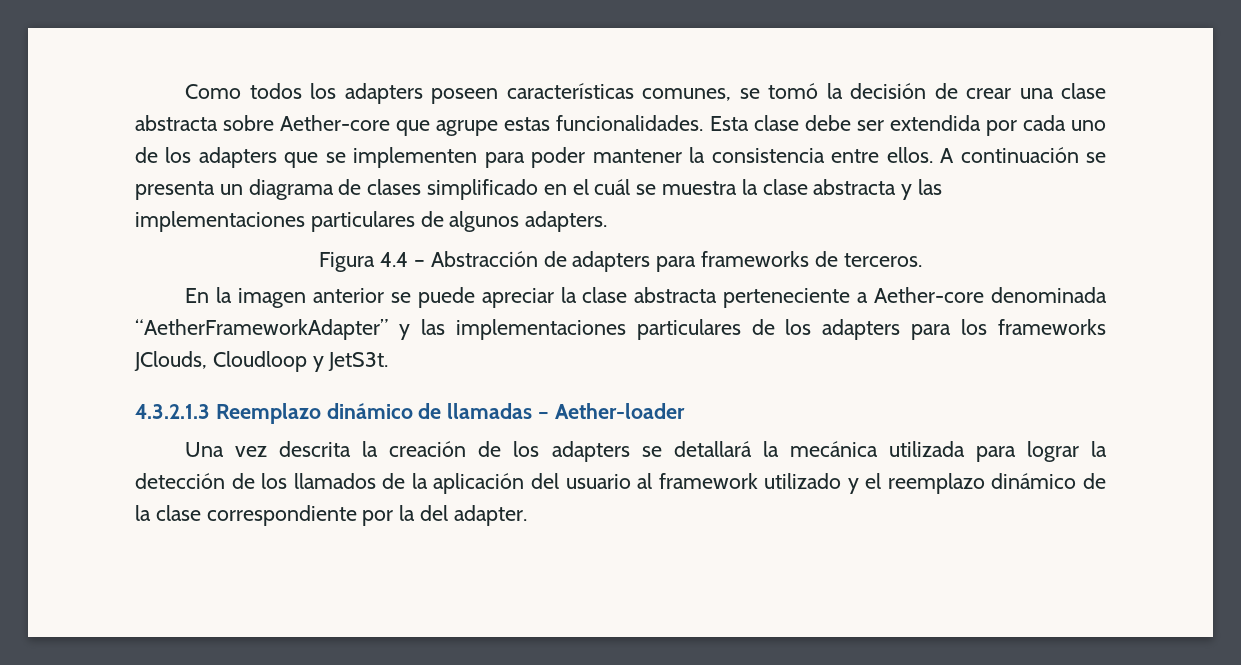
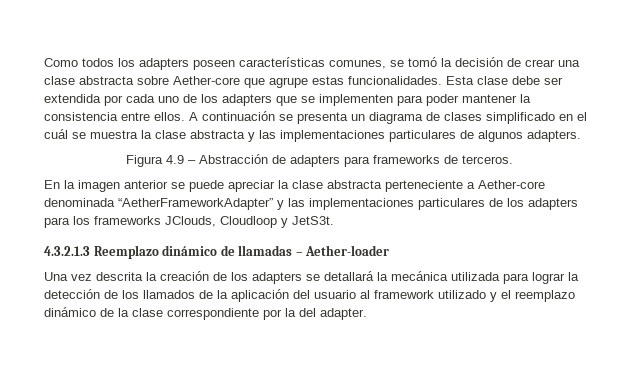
- Figura 4.4 – Abstracción de adapters para frameworks de terceros.
+ Figura 4.9 – Abstracción de adapters para frameworks de terceros.

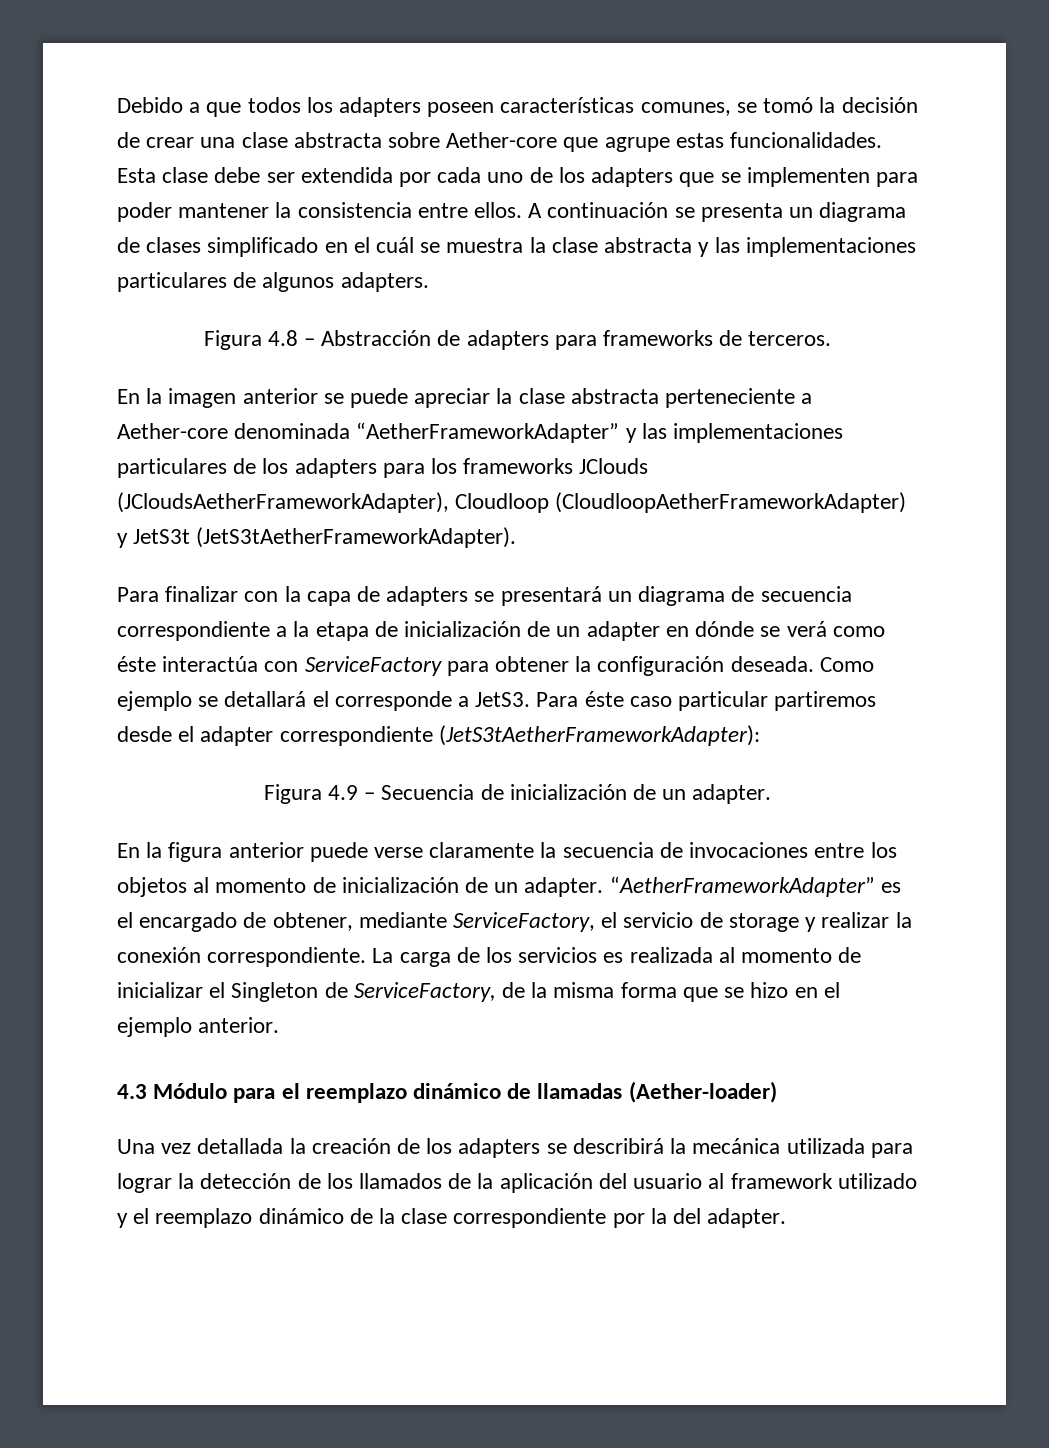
- Como todos los adapters poseen características comunes, se tomó la decisión de crear una clase abstracta sobre Aether-core que agrupe estas funcionalidades.
+ Debido a que todos los adapters poseen características comunes, se tomó la decisión de crear una clase abstracta sobre Aether-core que agrupe estas funcionalidades.
- Figura 4.9 – Abstracción de adapters para frameworks de terceros.
+ Figura 4.8 – Abstracción de adapters para frameworks de terceros.
- En la imagen anterior se puede apreciar la clase abstracta perteneciente a Aether-core denominada “AetherFrameworkAdapter” y las implementaciones particulares de los adapters para los frameworks JClouds, Cloudloop y JetS3t.
- 4.3.2.1.3 Reemplazo dinámico de llamadas – Aether-loader
+ En la imagen anterior se puede apreciar la clase abstracta perteneciente a Aether-core denominada “AetherFrameworkAdapter” y las implementaciones particulares de los adapters para los frameworks JClouds (JCloudsAetherFrameworkAdapter), Cloudloop (CloudloopAetherFrameworkAdapter) y JetS3t (JetS3tAetherFrameworkAdapter).
+ Para finalizar con la capa de adapters se presentará un diagrama de secuencia correspondiente a la etapa de inicialización de un adapter en dónde se verá como éste interactúa con ServiceFactory para obtener la configuración deseada. Como ejemplo se detallará el corresponde a JetS3. Para éste caso particular partiremos desde el adapter correspondiente (JetS3tAetherFrameworkAdapter):
+ Figura 4.9 – Secuencia de inicialización de un adapter.
+ En la figura anterior puede verse claramente la secuencia de invocaciones entre los objetos al momento de inicialización de un adapter. “AetherFrameworkAdapter” es el encargado de obtener, mediante ServiceFactory, el servicio de storage y realizar la conexión correspondiente. La carga de los servicios es realizada al momento de inicializar el Singleton de ServiceFactory, de la misma forma que se hizo en el ejemplo anterior.
+ 4.3 Módulo para el reemplazo dinámico de llamadas (Aether-loader)
- Una vez descrita la creación de los adapters se detallará la mecánica utilizada para lograr la detección de los llamados de la aplicación del usuario al framework utilizado y el reemplazo dinámico de la clase correspondiente por la del adapter.
+ Una vez detallada la creación de los adapters se describirá la mecánica utilizada para lograr la detección de los llamados de la aplicación del usuario al framework utilizado y el reemplazo dinámico de la clase correspondiente por la del adapter.

